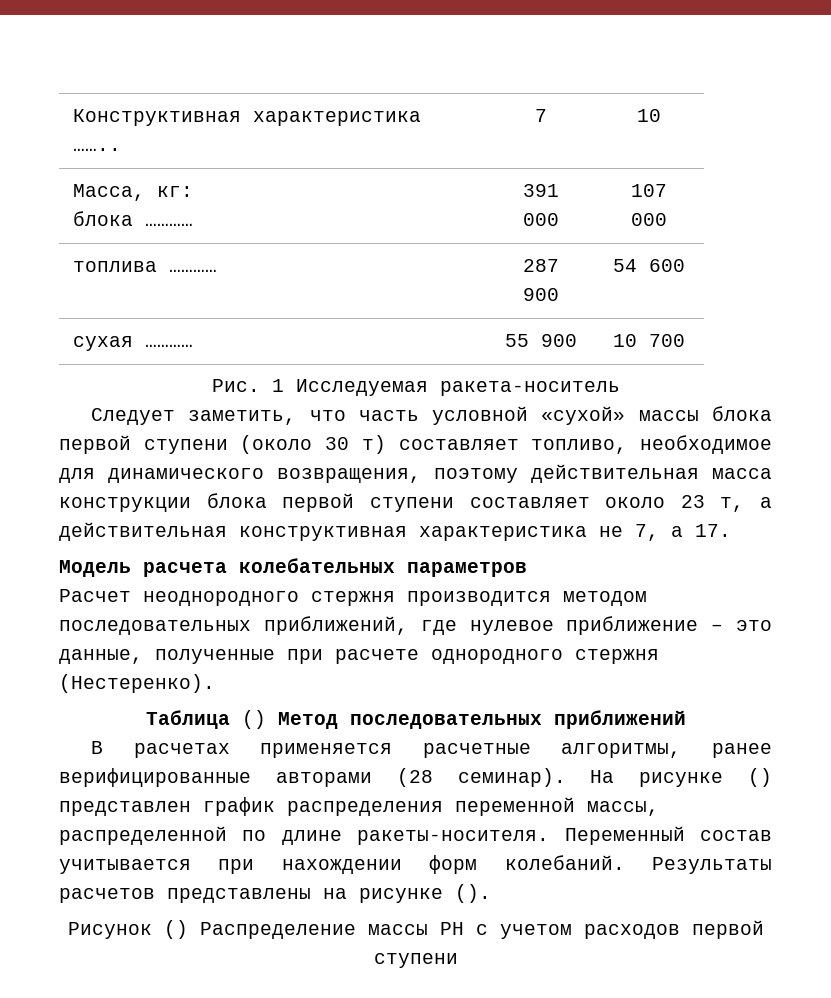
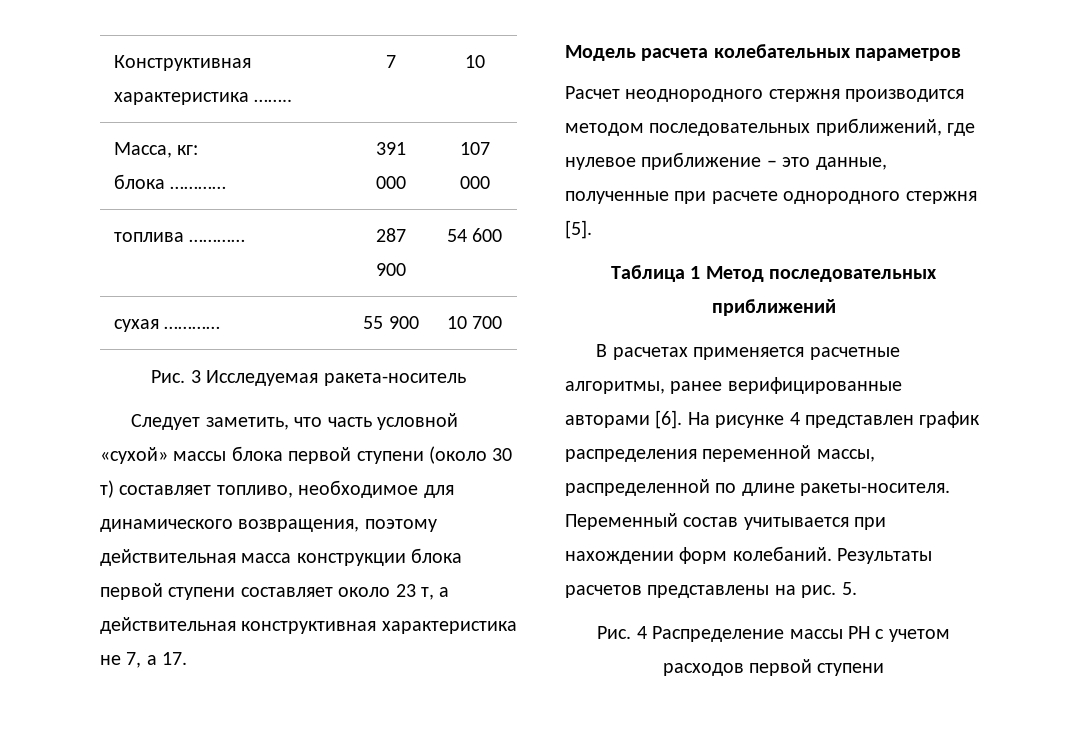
- Рис. 1 Исследуемая ракета-носитель
+ Рис. 3 Исследуемая ракета-носитель
- Расчет неоднородного стержня производится методом последовательных приближений, где нулевое приближение – это данные, полученные при расчете однородного стержня (Нестеренко).
+ Расчет неоднородного стержня производится методом последовательных приближений, где нулевое приближение – это данные, полученные при расчете однородного стержня [5].
- Таблица () Метод последовательных приближений
+ Таблица 1 Метод последовательных приближений
- В расчетах применяется расчетные алгоритмы, ранее верифицированные авторами (28 семинар).
+ В расчетах применяется расчетные алгоритмы, ранее верифицированные авторами [6].
- На рисунке () представлен график распределения переменной массы, распределенной по длине ракеты-носителя.
+ На рисунке 4 представлен график распределения переменной массы, распределенной по длине ракеты-носителя.
- Результаты расчетов представлены на рисунке ().
- Рисунок () Распределение массы РН с учетом расходов первой ступени
+ Результаты расчетов представлены на рис. 5.
+ Рис. 4 Распределение массы РН с учетом расходов первой ступени

